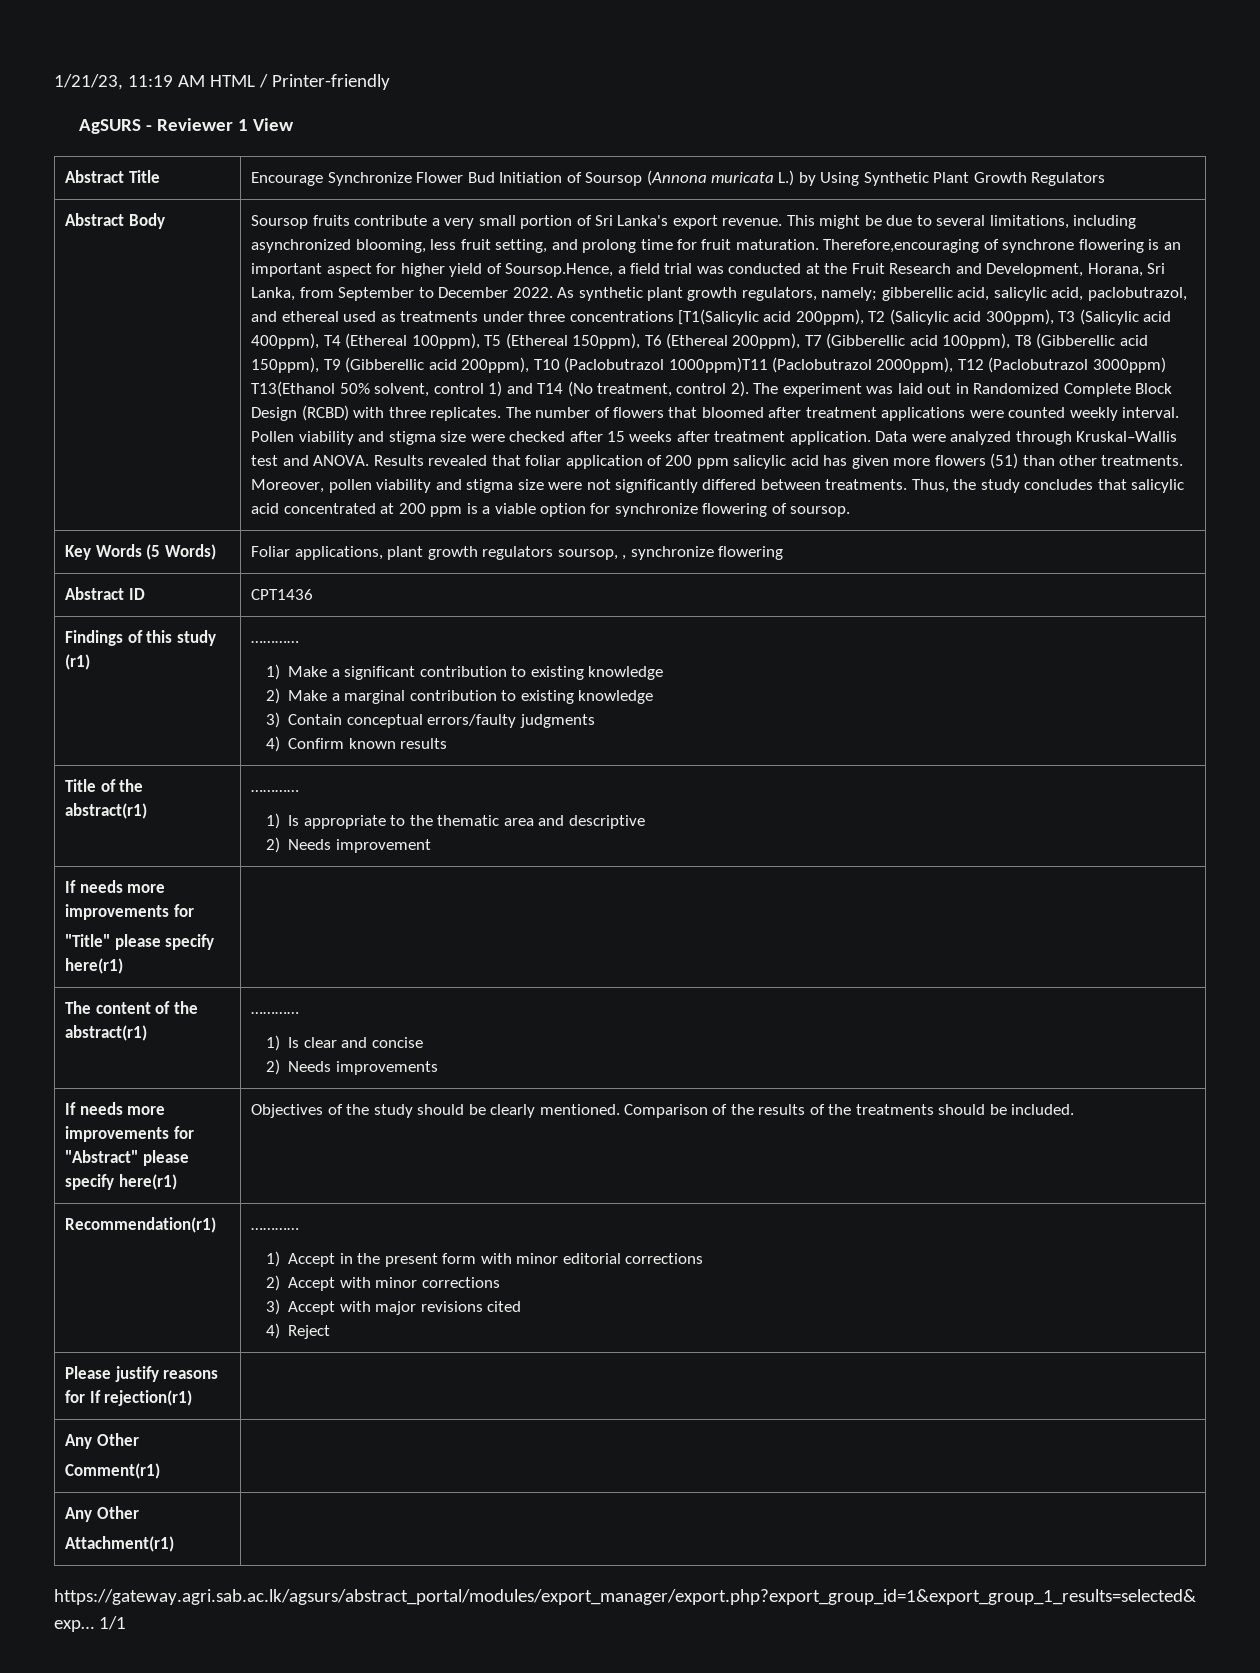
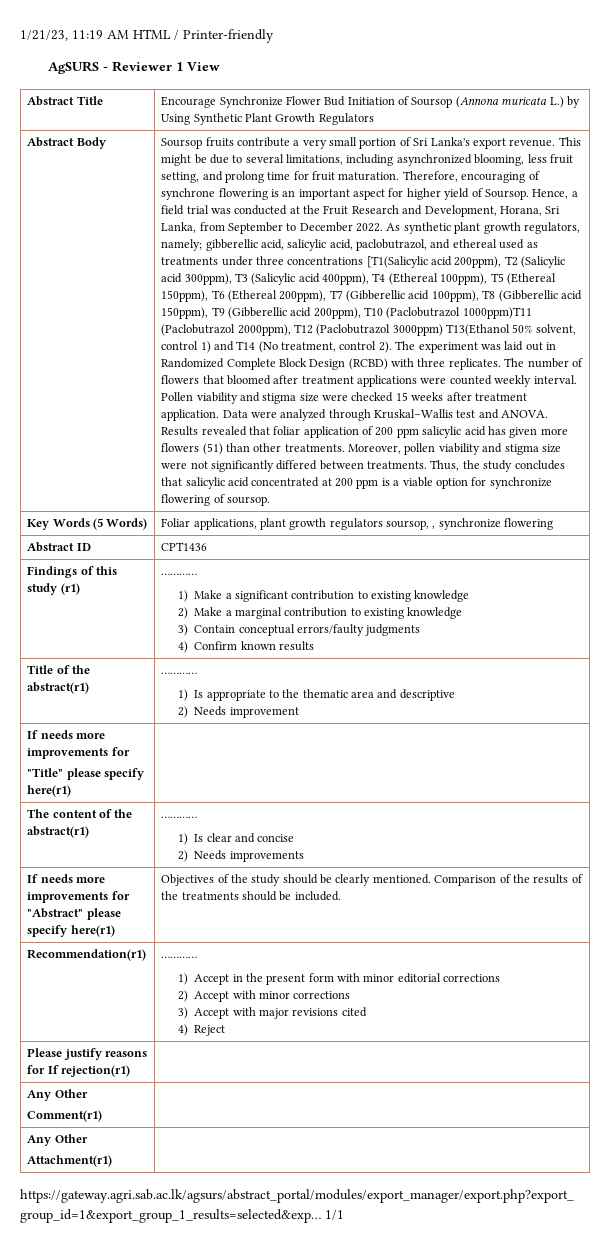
- Therefore,encouraging of synchrone flowering is an important aspect for higher yield of Soursop.Hence, a field trial was conducted at the Fruit Research and Development, Horana, Sri Lanka, from September to December 2022.
+ Therefore, encouraging of synchrone flowering is an important aspect for higher yield of Soursop. Hence, a field trial was conducted at the Fruit Research and Development, Horana, Sri Lanka, from September to December 2022.
- Pollen viability and stigma size were checked after 15 weeks after treatment application.
+ Pollen viability and stigma size were checked 15 weeks after treatment application.

